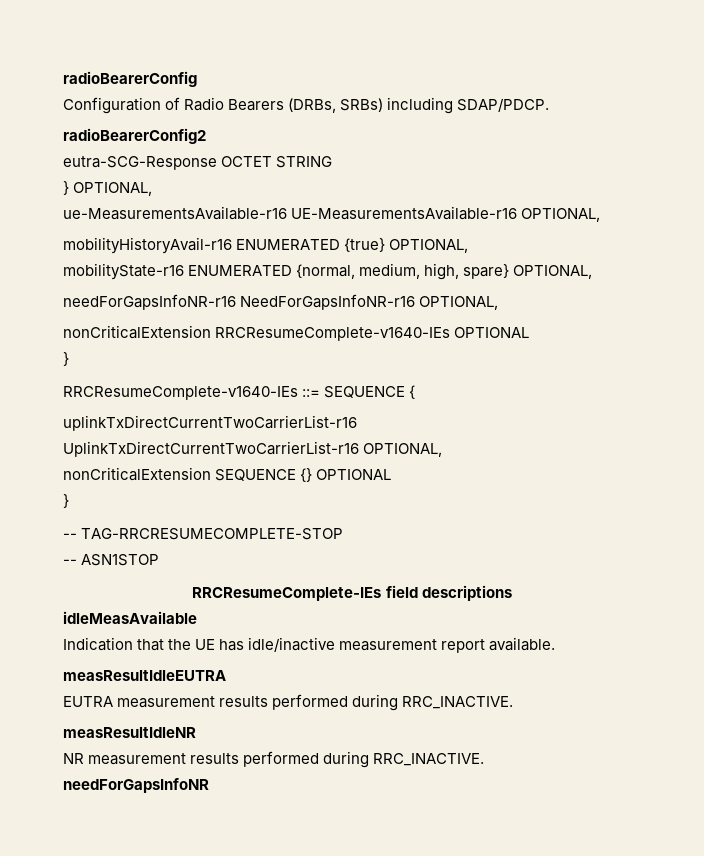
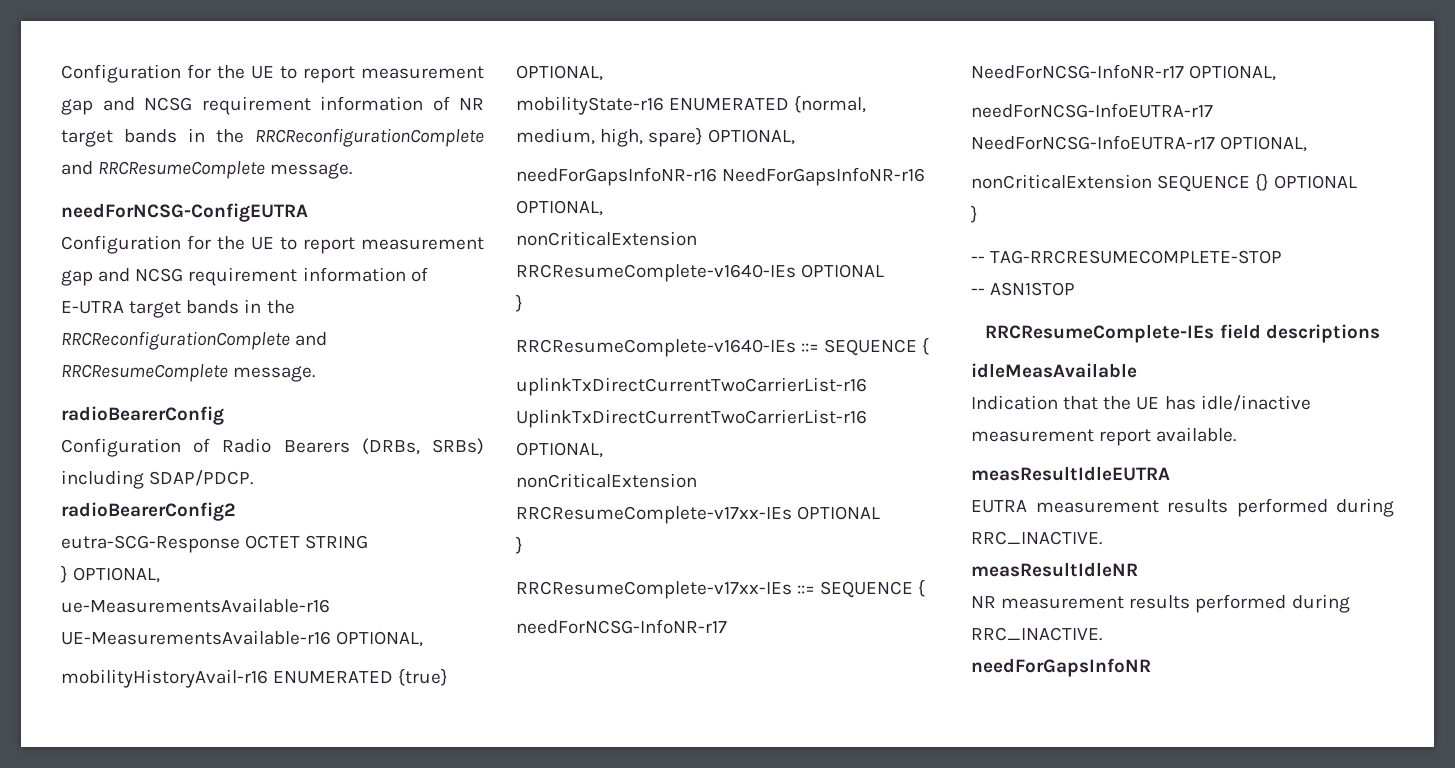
+ Configuration for the UE to report measurement gap and NCSG requirement information of NR target bands in the RRCReconfigurationComplete and RRCResumeComplete message.
+ needForNCSG-ConfigEUTRA
+ Configuration for the UE to report measurement gap and NCSG requirement information of E-UTRA target bands in the RRCReconfigurationComplete and RRCResumeComplete message.
+ nonCriticalExtension RRCResumeComplete-v17xx-IEs OPTIONAL
+ }
+ RRCResumeComplete-v17xx-IEs ::= SEQUENCE {
+ needForNCSG-InfoNR-r17 NeedForNCSG-InfoNR-r17 OPTIONAL,
+ needForNCSG-InfoEUTRA-r17 NeedForNCSG-InfoEUTRA-r17 OPTIONAL,

